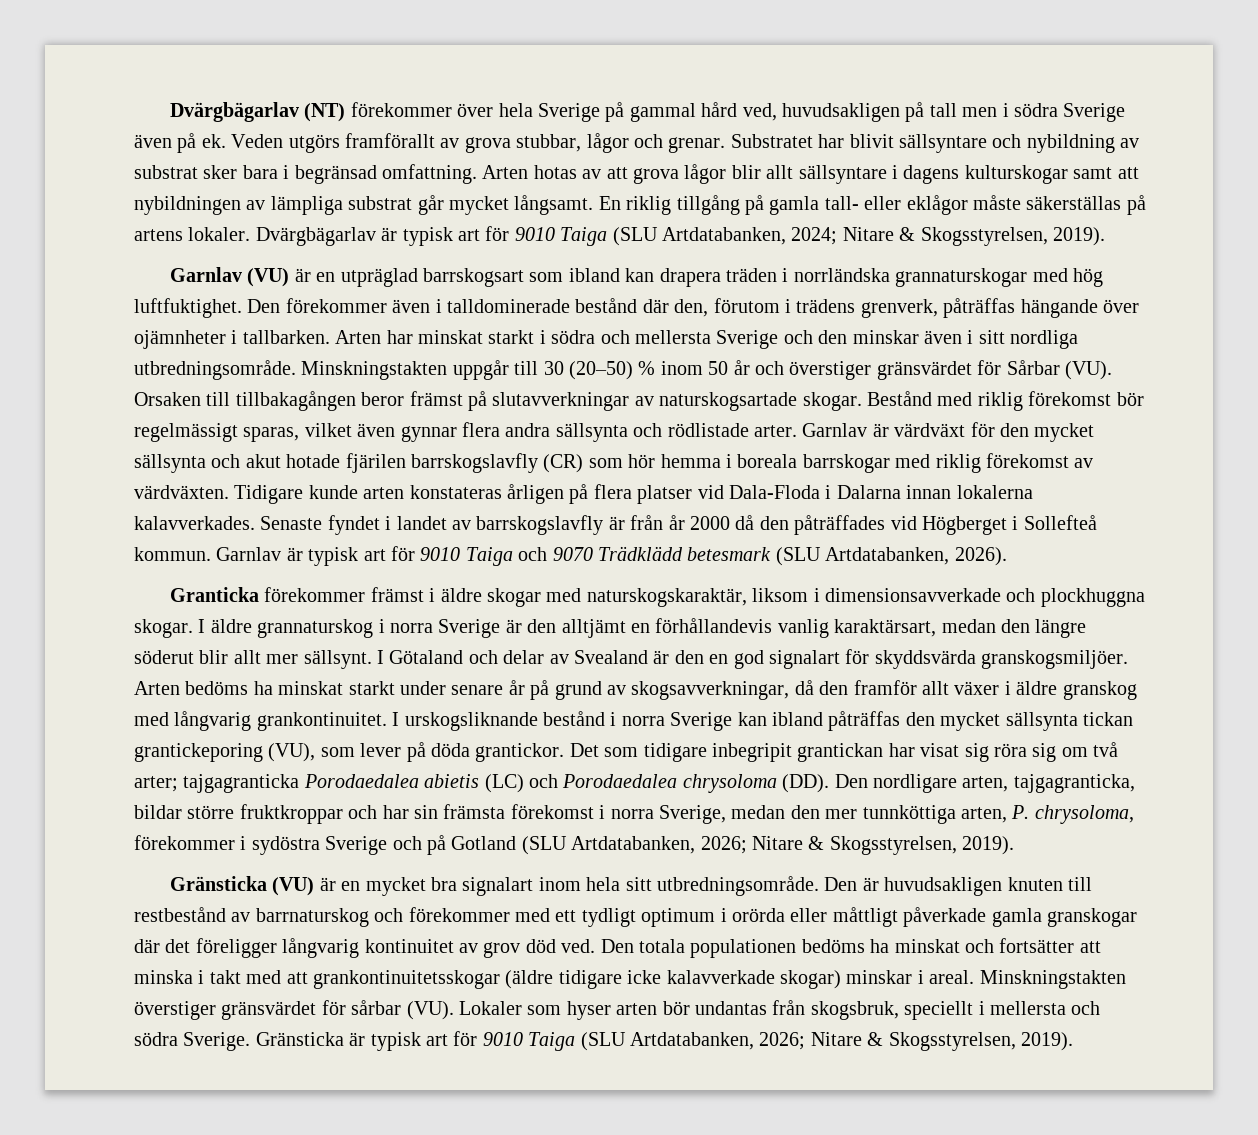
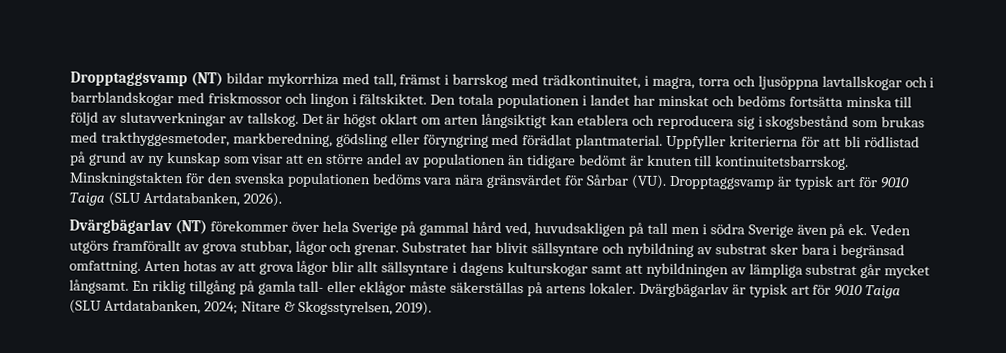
+ Dropptaggsvamp (NT) bildar mykorrhiza med tall, främst i barrskog med trädkontinuitet, i magra, torra och ljusöppna lavtallskogar och i barrblandskogar med friskmossor och lingon i fältskiktet. Den totala populationen i landet har minskat och bedöms fortsätta minska till följd av slutavverkningar av tallskog. Det är högst oklart om arten långsiktigt kan etablera och reproducera sig i skogsbestånd som brukas med trakthyggesmetoder, markberedning, gödsling eller föryngring med förädlat plantmaterial. Uppfyller kriterierna för att bli rödlistad på grund av ny kunskap som visar att en större andel av populationen än tidigare bedömt är knuten till kontinuitetsbarrskog. Minskningstakten för den svenska populationen bedöms vara nära gränsvärdet för Sårbar (VU). Dropptaggsvamp är typisk art för 9010 Taiga (SLU Artdatabanken, 2026).
- Garnlav (VU) är en utpräglad barrskogsart som ibland kan drapera träden i norrländska grannaturskogar med hög luftfuktighet. Den förekommer även i talldominerade bestånd där den, förutom i trädens grenverk, påträffas hängande över ojämnheter i tallbarken. Arten har minskat starkt i södra och mellersta Sverige och den minskar även i sitt nordliga utbredningsområde. Minskningstakten uppgår till 30 (20–50) % inom 50 år och överstiger gränsvärdet för Sårbar (VU). Orsaken till tillbakagången beror främst på slutavverkningar av naturskogsartade skogar. Bestånd med riklig förekomst bör regelmässigt sparas, vilket även gynnar flera andra sällsynta och rödlistade arter. Garnlav är värdväxt för den mycket sällsynta och akut hotade fjärilen barrskogslavfly (CR) som hör hemma i boreala barrskogar med riklig förekomst av värdväxten. Tidigare kunde arten konstateras årligen på flera platser vid Dala-Floda i Dalarna innan lokalerna kalavverkades. Senaste fyndet i landet av barrskogslavfly är från år 2000 då den påträffades vid Högberget i Sollefteå kommun. Garnlav är typisk art för 9010 Taiga och 9070 Trädklädd betesmark (SLU Artdatabanken, 2026).
- Granticka förekommer främst i äldre skogar med naturskogskaraktär, liksom i dimensionsavverkade och plockhuggna skogar. I äldre grannaturskog i norra Sverige är den alltjämt en förhållandevis vanlig karaktärsart, medan den längre söderut blir allt mer sällsynt. I Götaland och delar av Svealand är den en god signalart för skyddsvärda granskogsmiljöer. Arten bedöms ha minskat starkt under senare år på grund av skogsavverkningar, då den framför allt växer i äldre granskog med långvarig grankontinuitet. I urskogsliknande bestånd i norra Sverige kan ibland påträffas den mycket sällsynta tickan grantickeporing (VU), som lever på döda grantickor. Det som tidigare inbegripit grantickan har visat sig röra sig om två arter; tajgagranticka Porodaedalea abietis (LC) och Porodaedalea chrysoloma (DD). Den nordligare arten, tajgagranticka, bildar större fruktkroppar och har sin främsta förekomst i norra Sverige, medan den mer tunnköttiga arten, P. chrysoloma, förekommer i sydöstra Sverige och på Gotland (SLU Artdatabanken, 2026; Nitare & Skogsstyrelsen, 2019).
- Gränsticka (VU) är en mycket bra signalart inom hela sitt utbredningsområde. Den är huvudsakligen knuten till restbestånd av barrnaturskog och förekommer med ett tydligt optimum i orörda eller måttligt påverkade gamla granskogar där det föreligger långvarig kontinuitet av grov död ved. Den totala populationen bedöms ha minskat och fortsätter att minska i takt med att grankontinuitetsskogar (äldre tidigare icke kalavverkade skogar) minskar i areal. Minskningstakten överstiger gränsvärdet för sårbar (VU). Lokaler som hyser arten bör undantas från skogsbruk, speciellt i mellersta och södra Sverige. Gränsticka är typisk art för 9010 Taiga (SLU Artdatabanken, 2026; Nitare & Skogsstyrelsen, 2019).

